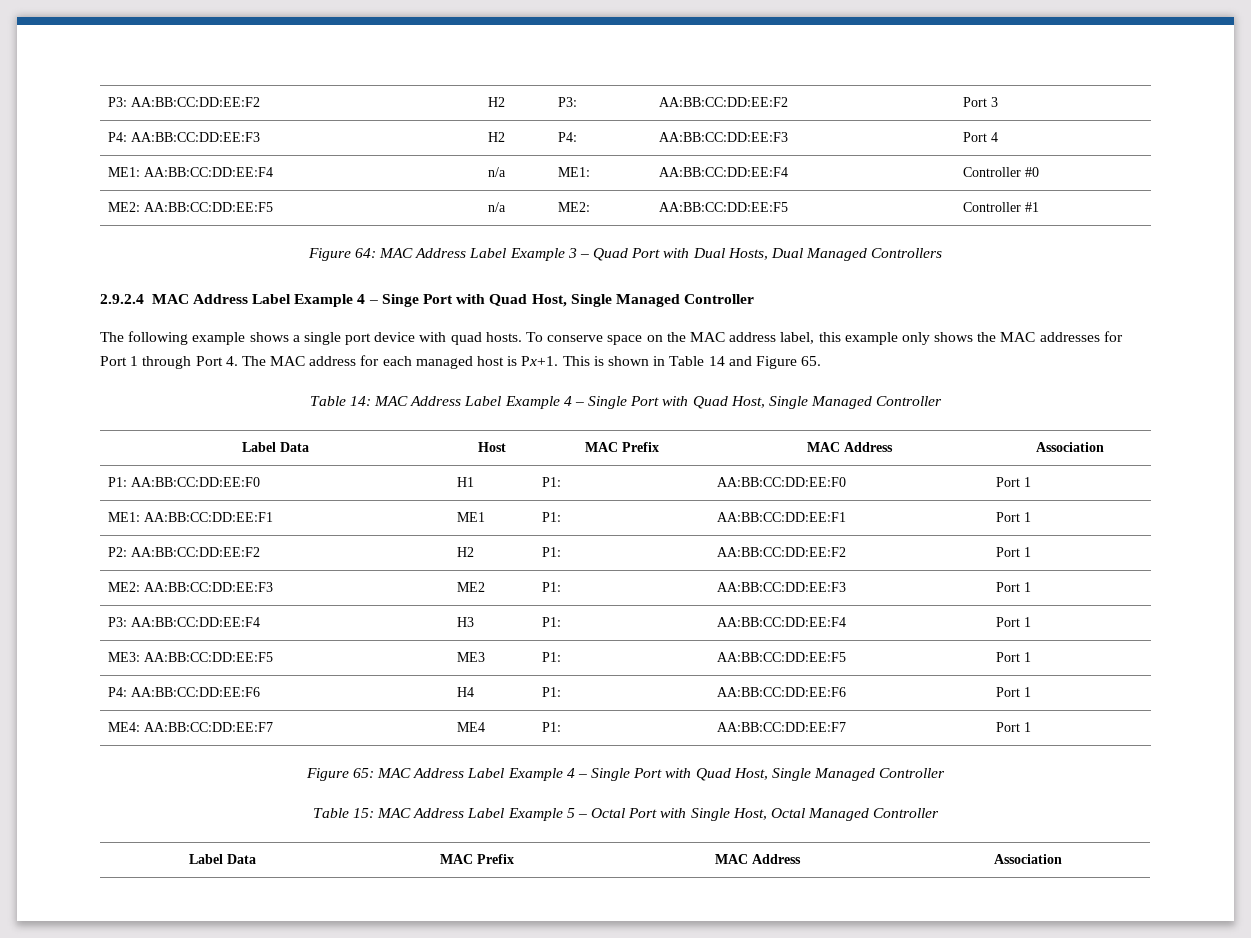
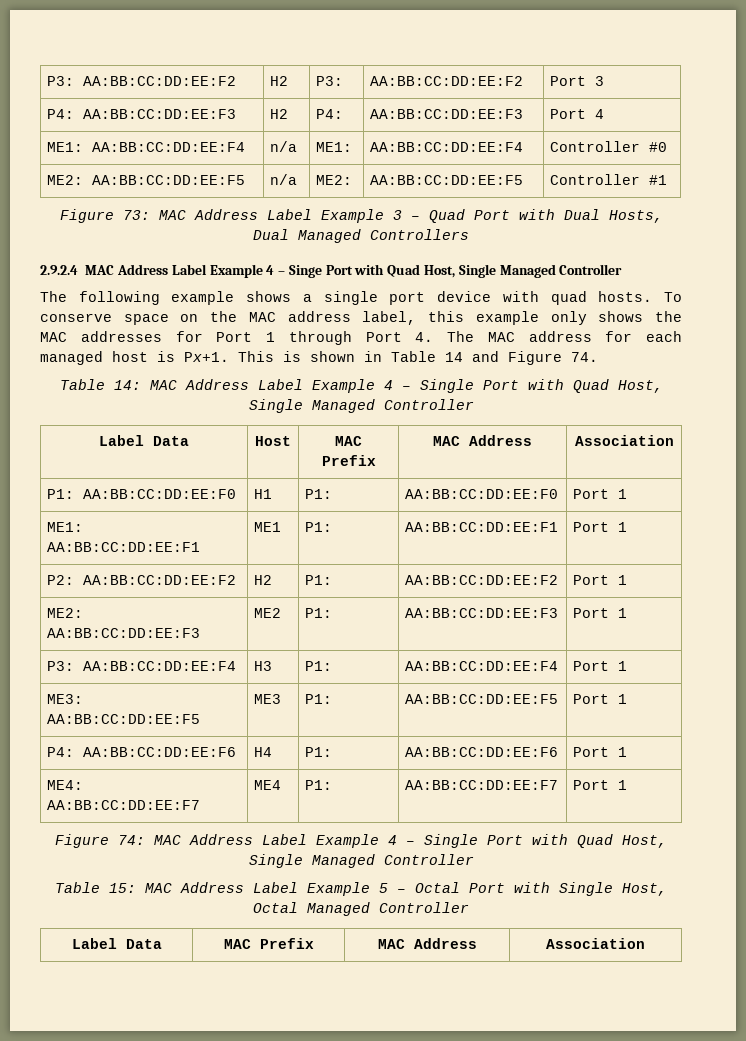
- Figure 64: MAC Address Label Example 3 – Quad Port with Dual Hosts, Dual Managed Controllers
+ Figure 73: MAC Address Label Example 3 – Quad Port with Dual Hosts, Dual Managed Controllers
- This is shown in Table 14 and Figure 65.
+ This is shown in Table 14 and Figure 74.
- Figure 65: MAC Address Label Example 4 – Single Port with Quad Host, Single Managed Controller
+ Figure 74: MAC Address Label Example 4 – Single Port with Quad Host, Single Managed Controller

